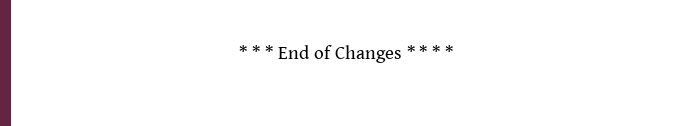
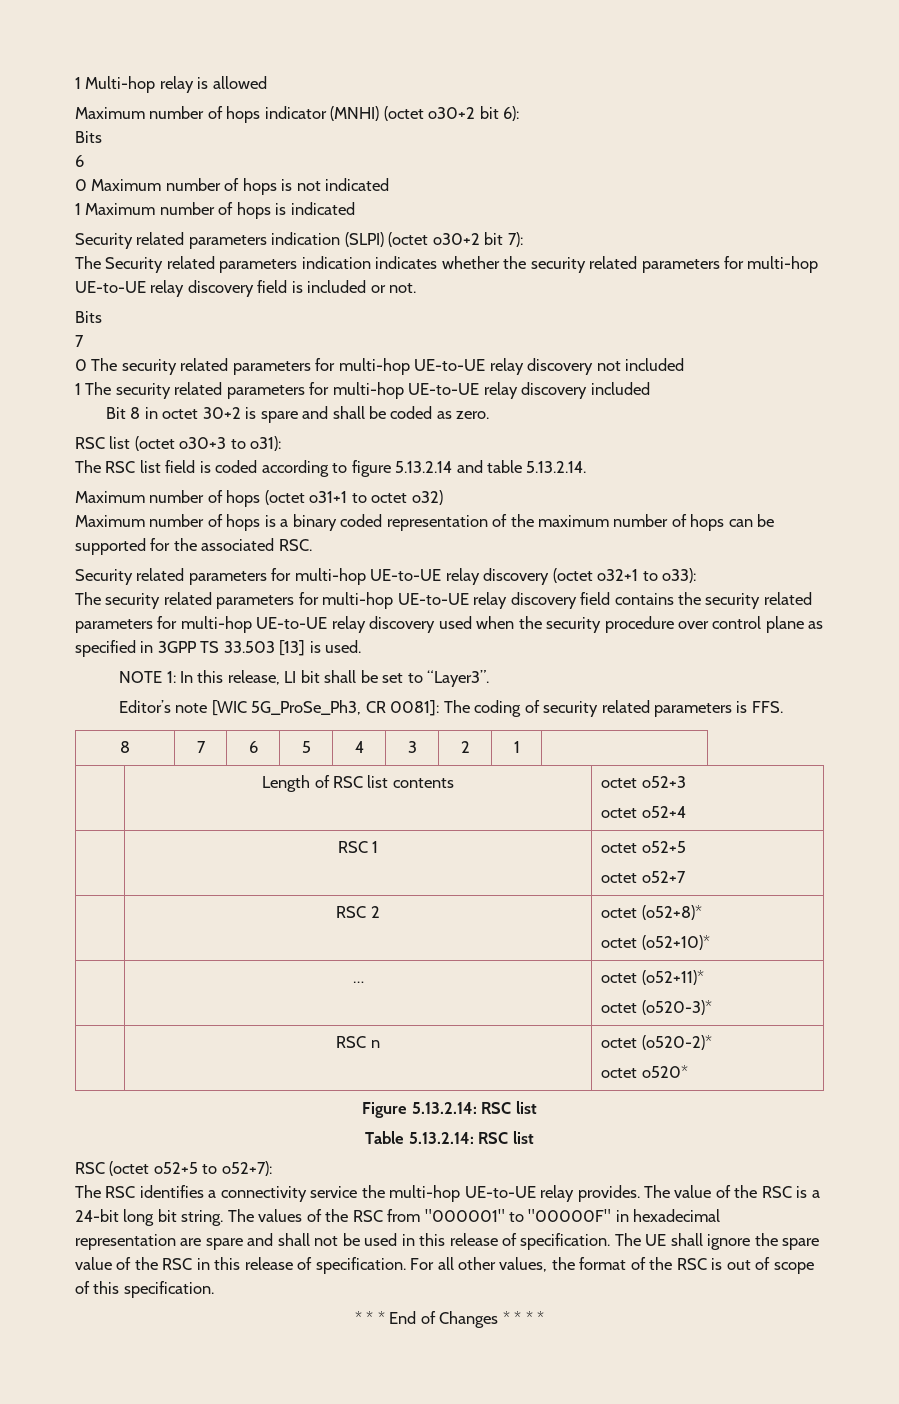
+ 1 Multi-hop relay is allowed
+ Maximum number of hops indicator (MNHI) (octet o30+2 bit 6):
+ Bits
+ 6
+ 0 Maximum number of hops is not indicated
+ 1 Maximum number of hops is indicated
+ Security related parameters indication (SLPI) (octet o30+2 bit 7):
+ The Security related parameters indication indicates whether the security related parameters for multi-hop UE-to-UE relay discovery field is included or not.
+ Bits
+ 7
+ 0 The security related parameters for multi-hop UE-to-UE relay discovery not included
+ 1 The security related parameters for multi-hop UE-to-UE relay discovery included
+ Bit 8 in octet 30+2 is spare and shall be coded as zero.
+ RSC list (octet o30+3 to o31):
+ The RSC list field is coded according to figure 5.13.2.14 and table 5.13.2.14.
+ Maximum number of hops (octet o31+1 to octet o32)
+ Maximum number of hops is a binary coded representation of the maximum number of hops can be supported for the associated RSC.
+ Security related parameters for multi-hop UE-to-UE relay discovery (octet o32+1 to o33):
+ The security related parameters for multi-hop UE-to-UE relay discovery field contains the security related parameters for multi-hop UE-to-UE relay discovery used when the security procedure over control plane as specified in 3GPP TS 33.503 [13] is used.
+ NOTE 1: In this release, LI bit shall be set to “Layer3”.
+ Editor’s note [WIC 5G_ProSe_Ph3, CR 0081]: The coding of security related parameters is FFS.
+ 8 | 7 | 6 | 5 | 4 | 3 | 2 | 1 |
+ | Length of RSC list contents | octet o52+3
+ octet o52+4
+ | RSC 1 | octet o52+5
+ octet o52+7
+ | RSC 2 | octet (o52+8)*
+ octet (o52+10)*
+ | … | octet (o52+11)*
+ octet (o520-3)*
+ | RSC n | octet (o520-2)*
+ octet o520*
+ Figure 5.13.2.14: RSC list
+ Table 5.13.2.14: RSC list
+ RSC (octet o52+5 to o52+7):
+ The RSC identifies a connectivity service the multi-hop UE-to-UE relay provides. The value of the RSC is a 24-bit long bit string. The values of the RSC from "000001" to "00000F" in hexadecimal representation are spare and shall not be used in this release of specification. The UE shall ignore the spare value of the RSC in this release of specification. For all other values, the format of the RSC is out of scope of this specification.

